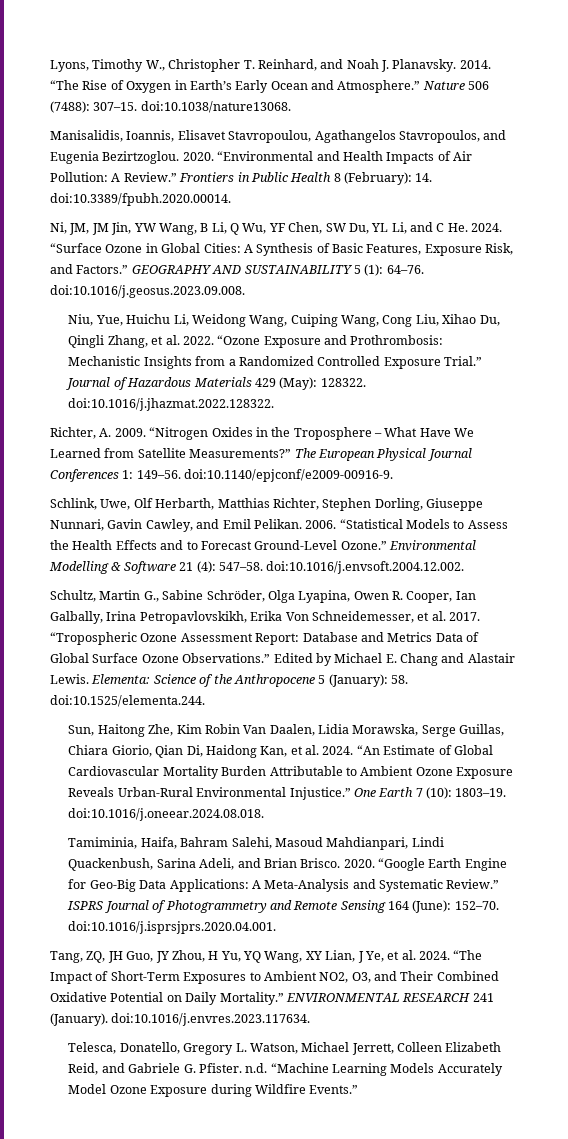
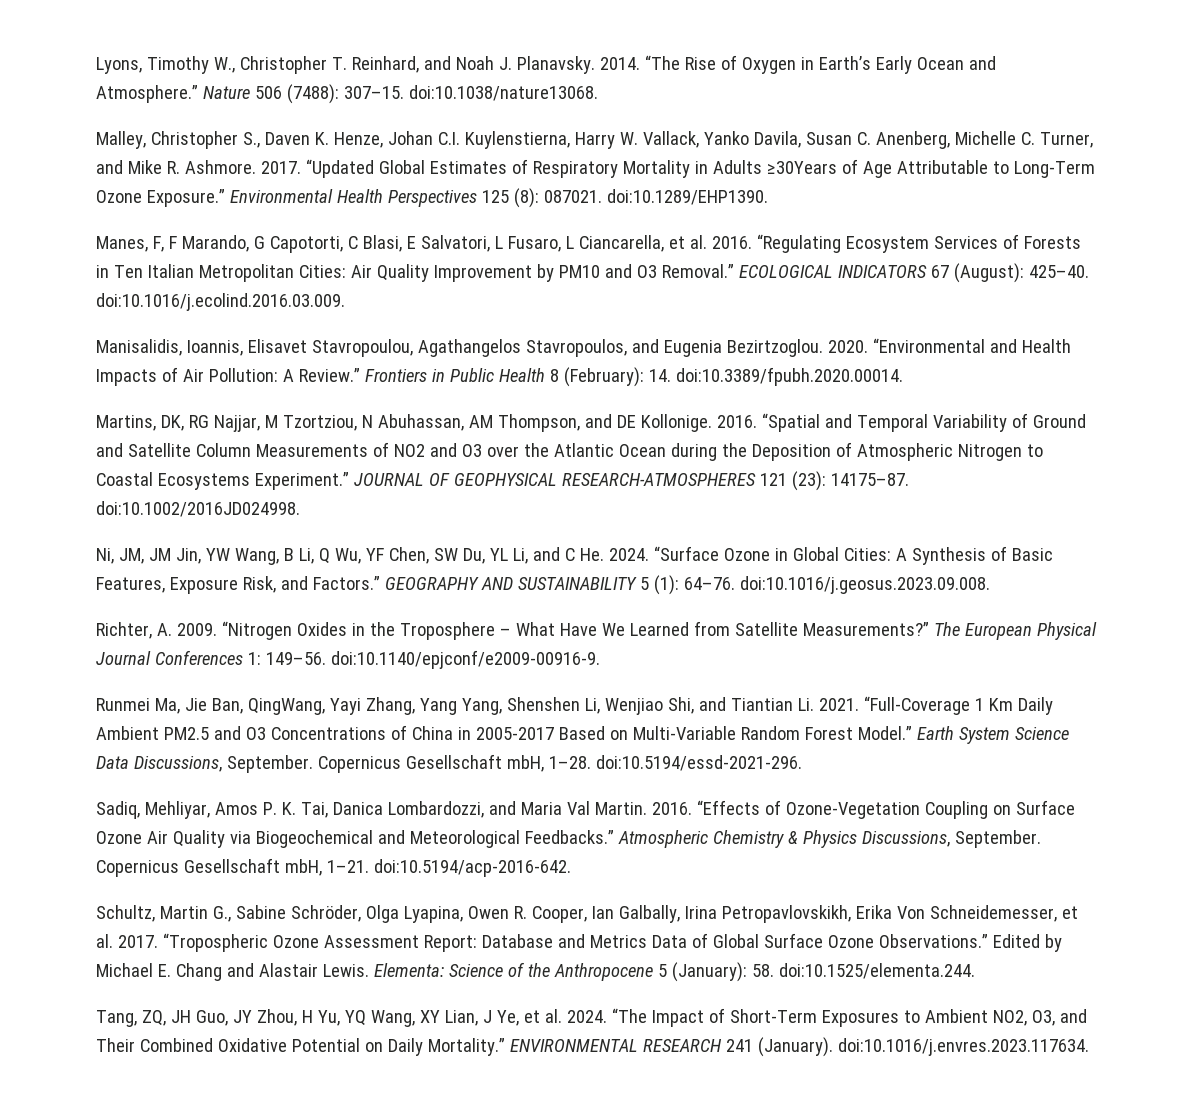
+ Malley, Christopher S., Daven K. Henze, Johan C.I. Kuylenstierna, Harry W. Vallack, Yanko Davila, Susan C. Anenberg, Michelle C. Turner, and Mike R. Ashmore. 2017. “Updated Global Estimates of Respiratory Mortality in Adults ≥30Years of Age Attributable to Long-Term Ozone Exposure.” Environmental Health Perspectives 125 (8): 087021. doi:10.1289/EHP1390.
+ Manes, F, F Marando, G Capotorti, C Blasi, E Salvatori, L Fusaro, L Ciancarella, et al. 2016. “Regulating Ecosystem Services of Forests in Ten Italian Metropolitan Cities: Air Quality Improvement by PM10 and O3 Removal.” ECOLOGICAL INDICATORS 67 (August): 425–40. doi:10.1016/j.ecolind.2016.03.009.
+ Martins, DK, RG Najjar, M Tzortziou, N Abuhassan, AM Thompson, and DE Kollonige. 2016. “Spatial and Temporal Variability of Ground and Satellite Column Measurements of NO2 and O3 over the Atlantic Ocean during the Deposition of Atmospheric Nitrogen to Coastal Ecosystems Experiment.” JOURNAL OF GEOPHYSICAL RESEARCH-ATMOSPHERES 121 (23): 14175–87. doi:10.1002/2016JD024998.
- Niu, Yue, Huichu Li, Weidong Wang, Cuiping Wang, Cong Liu, Xihao Du, Qingli Zhang, et al. 2022. “Ozone Exposure and Prothrombosis: Mechanistic Insights from a Randomized Controlled Exposure Trial.” Journal of Hazardous Materials 429 (May): 128322. doi:10.1016/j.jhazmat.2022.128322.
- Schlink, Uwe, Olf Herbarth, Matthias Richter, Stephen Dorling, Giuseppe Nunnari, Gavin Cawley, and Emil Pelikan. 2006. “Statistical Models to Assess the Health Effects and to Forecast Ground-Level Ozone.” Environmental Modelling & Software 21 (4): 547–58. doi:10.1016/j.envsoft.2004.12.002.
+ Runmei Ma, Jie Ban, QingWang, Yayi Zhang, Yang Yang, Shenshen Li, Wenjiao Shi, and Tiantian Li. 2021. “Full-Coverage 1 Km Daily Ambient PM2.5 and O3 Concentrations of China in 2005-2017 Based on Multi-Variable Random Forest Model.” Earth System Science Data Discussions, September. Copernicus Gesellschaft mbH, 1–28. doi:10.5194/essd-2021-296.
+ Sadiq, Mehliyar, Amos P. K. Tai, Danica Lombardozzi, and Maria Val Martin. 2016. “Effects of Ozone-Vegetation Coupling on Surface Ozone Air Quality via Biogeochemical and Meteorological Feedbacks.” Atmospheric Chemistry & Physics Discussions, September. Copernicus Gesellschaft mbH, 1–21. doi:10.5194/acp-2016-642.
- Sun, Haitong Zhe, Kim Robin Van Daalen, Lidia Morawska, Serge Guillas, Chiara Giorio, Qian Di, Haidong Kan, et al. 2024. “An Estimate of Global Cardiovascular Mortality Burden Attributable to Ambient Ozone Exposure Reveals Urban-Rural Environmental Injustice.” One Earth 7 (10): 1803–19. doi:10.1016/j.oneear.2024.08.018.
- Tamiminia, Haifa, Bahram Salehi, Masoud Mahdianpari, Lindi Quackenbush, Sarina Adeli, and Brian Brisco. 2020. “Google Earth Engine for Geo-Big Data Applications: A Meta-Analysis and Systematic Review.” ISPRS Journal of Photogrammetry and Remote Sensing 164 (June): 152–70. doi:10.1016/j.isprsjprs.2020.04.001.
- Telesca, Donatello, Gregory L. Watson, Michael Jerrett, Colleen Elizabeth Reid, and Gabriele G. Pfister. n.d. “Machine Learning Models Accurately Model Ozone Exposure during Wildfire Events.”

